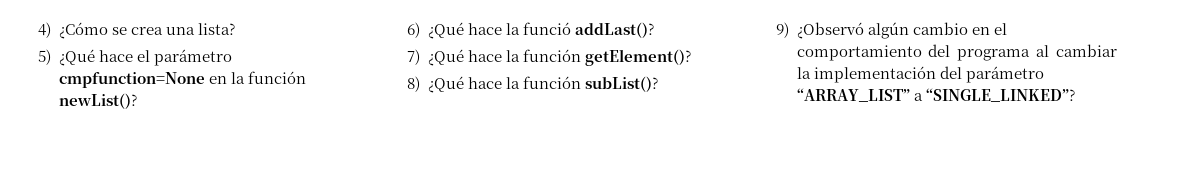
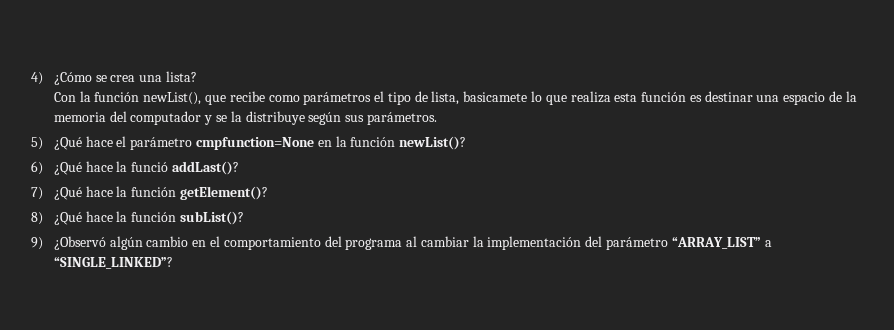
+ Con la función newList(), que recibe como parámetros el tipo de lista, basicamete lo que realiza esta función es destinar una espacio de la memoria del computador y se la distribuye según sus parámetros.

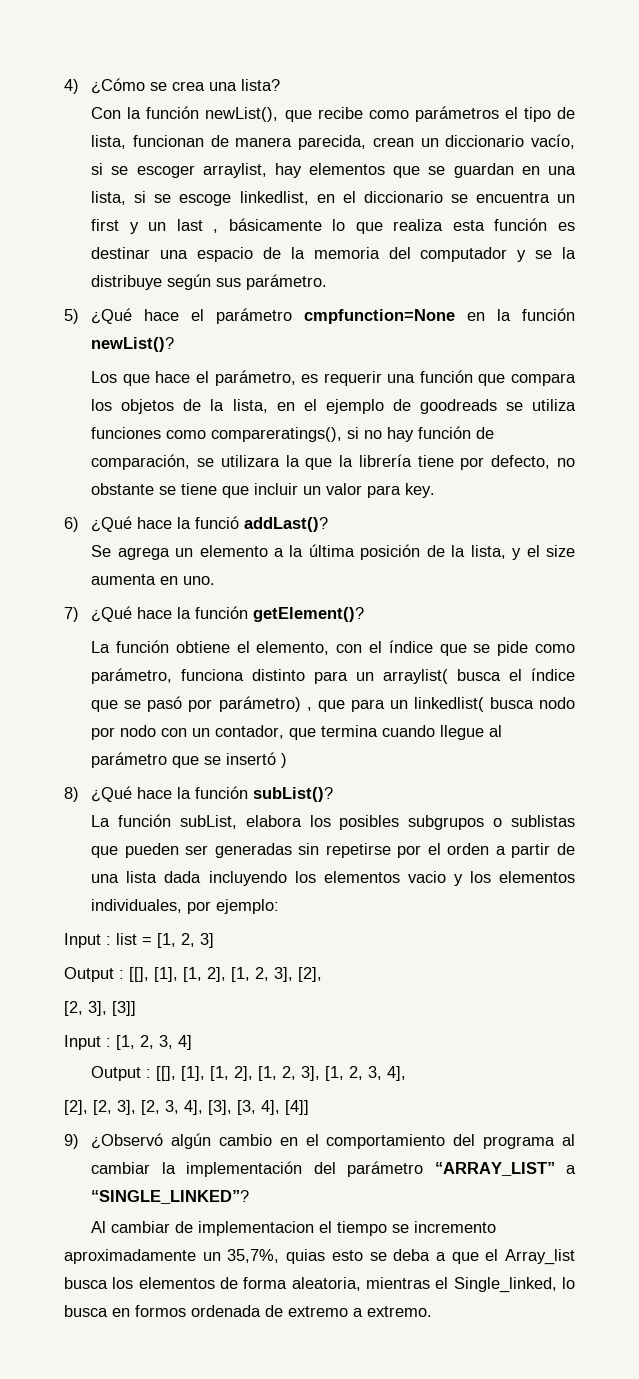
- Con la función newList(), que recibe como parámetros el tipo de lista, basicamete lo que realiza esta función es destinar una espacio de la memoria del computador y se la distribuye según sus parámetros.
+ Con la función newList(), que recibe como parámetros el tipo de lista, funcionan de manera parecida, crean un diccionario vacío, si se escoger arraylist, hay elementos que se guardan en una lista, si se escoge linkedlist, en el diccionario se encuentra un first y un last , básicamente lo que realiza esta función es destinar una espacio de la memoria del computador y se la distribuye según sus parámetro.
+ Los que hace el parámetro, es requerir una función que compara los objetos de la lista, en el ejemplo de goodreads se utiliza funciones como compareratings(), si no hay función de comparación, se utilizara la que la librería tiene por defecto, no obstante se tiene que incluir un valor para key.
+ Se agrega un elemento a la última posición de la lista, y el size aumenta en uno.
+ La función obtiene el elemento, con el índice que se pide como parámetro, funciona distinto para un arraylist( busca el índice que se pasó por parámetro) , que para un linkedlist( busca nodo por nodo con un contador, que termina cuando llegue al parámetro que se insertó )
+ La función subList, elabora los posibles subgrupos o sublistas que pueden ser generadas sin repetirse por el orden a partir de una lista dada incluyendo los elementos vacio y los elementos individuales, por ejemplo:
+ Input : list = [1, 2, 3]
+ Output : [[], [1], [1, 2], [1, 2, 3], [2],
+ [2, 3], [3]]
+ Input : [1, 2, 3, 4]
+ Output : [[], [1], [1, 2], [1, 2, 3], [1, 2, 3, 4],
+ [2], [2, 3], [2, 3, 4], [3], [3, 4], [4]]
+ Al cambiar de implementacion el tiempo se incremento aproximadamente un 35,7%, quias esto se deba a que el Array_list busca los elementos de forma aleatoria, mientras el Single_linked, lo busca en formos ordenada de extremo a extremo.

